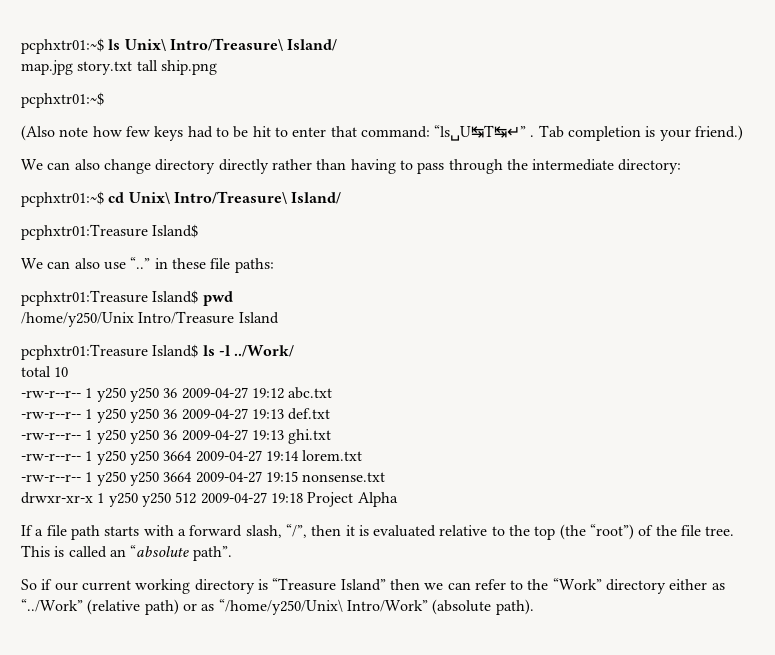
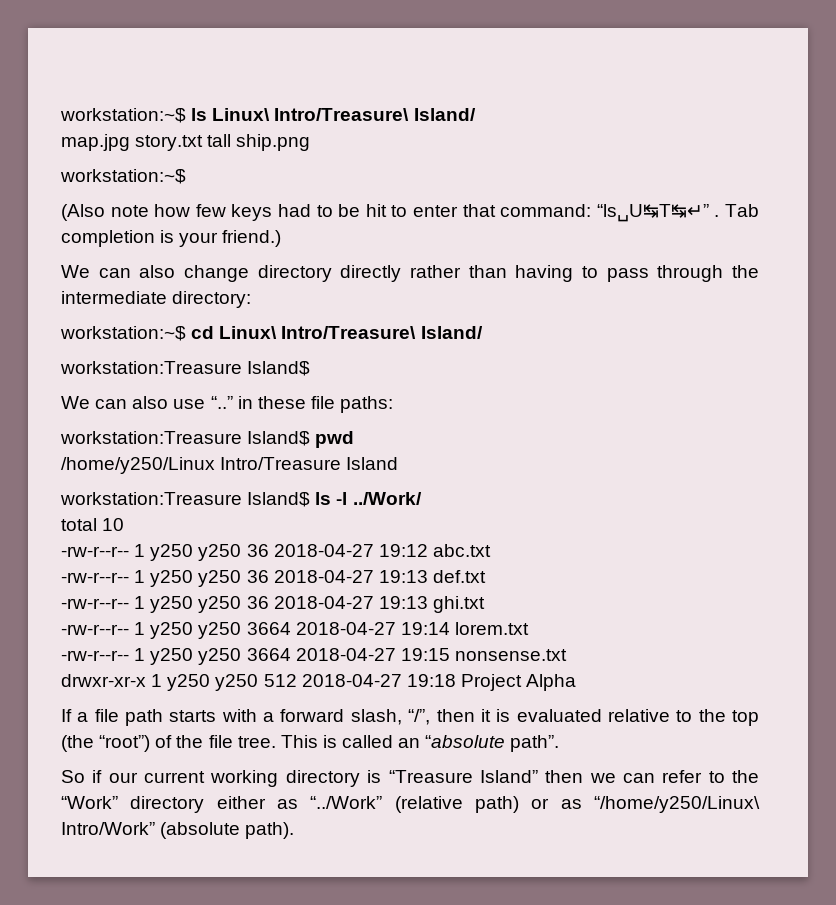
- pcphxtr01:~$ ls Unix\ Intro/Treasure\ Island/
+ workstation:~$ ls Linux\ Intro/Treasure\ Island/
  map.jpg story.txt tall ship.png
- pcphxtr01:~$
+ workstation:~$
- pcphxtr01:~$ cd Unix\ Intro/Treasure\ Island/
- pcphxtr01:Treasure Island$
+ workstation:~$ cd Linux\ Intro/Treasure\ Island/
+ workstation:Treasure Island$
- pcphxtr01:Treasure Island$ pwd
+ workstation:Treasure Island$ pwd
- /home/y250/Unix Intro/Treasure Island
+ /home/y250/Linux Intro/Treasure Island
- pcphxtr01:Treasure Island$ ls -l ../Work/
+ workstation:Treasure Island$ ls -l ../Work/
- -rw-r--r-- 1 y250 y250 36 2009-04-27 19:12 abc.txt
+ -rw-r--r-- 1 y250 y250 36 2018-04-27 19:12 abc.txt
- -rw-r--r-- 1 y250 y250 36 2009-04-27 19:13 def.txt
+ -rw-r--r-- 1 y250 y250 36 2018-04-27 19:13 def.txt
- -rw-r--r-- 1 y250 y250 36 2009-04-27 19:13 ghi.txt
+ -rw-r--r-- 1 y250 y250 36 2018-04-27 19:13 ghi.txt
- -rw-r--r-- 1 y250 y250 3664 2009-04-27 19:14 lorem.txt
+ -rw-r--r-- 1 y250 y250 3664 2018-04-27 19:14 lorem.txt
- -rw-r--r-- 1 y250 y250 3664 2009-04-27 19:15 nonsense.txt
+ -rw-r--r-- 1 y250 y250 3664 2018-04-27 19:15 nonsense.txt
- drwxr-xr-x 1 y250 y250 512 2009-04-27 19:18 Project Alpha
+ drwxr-xr-x 1 y250 y250 512 2018-04-27 19:18 Project Alpha
- So if our current working directory is “Treasure Island” then we can refer to the “Work” directory either as “../Work” (relative path) or as “/home/y250/Unix\ Intro/Work” (absolute path).
+ So if our current working directory is “Treasure Island” then we can refer to the “Work” directory either as “../Work” (relative path) or as “/home/y250/Linux\ Intro/Work” (absolute path).

